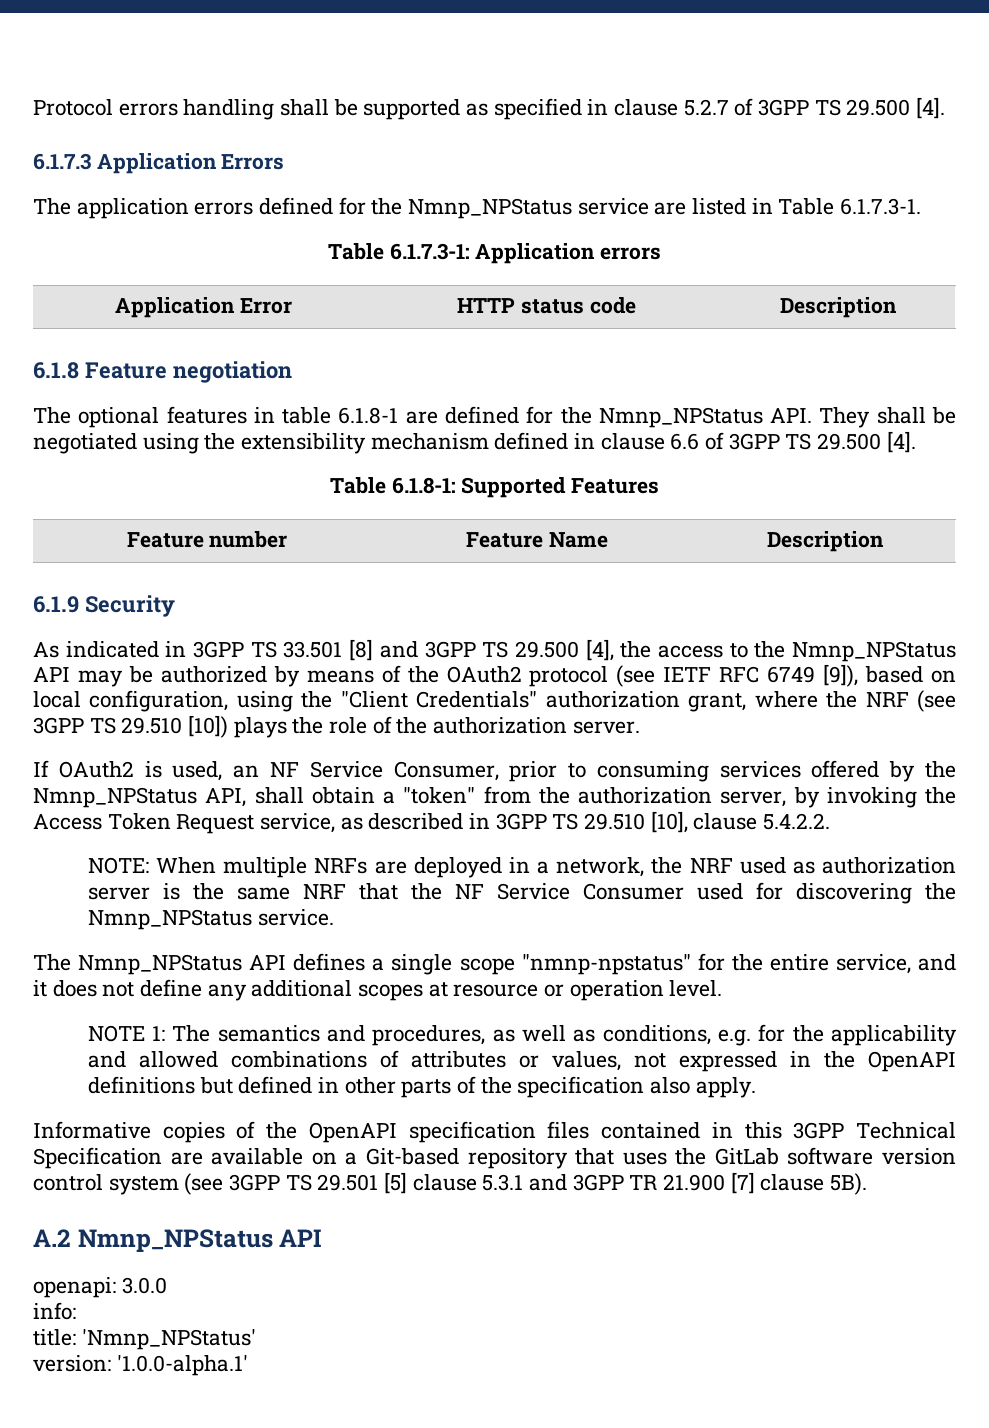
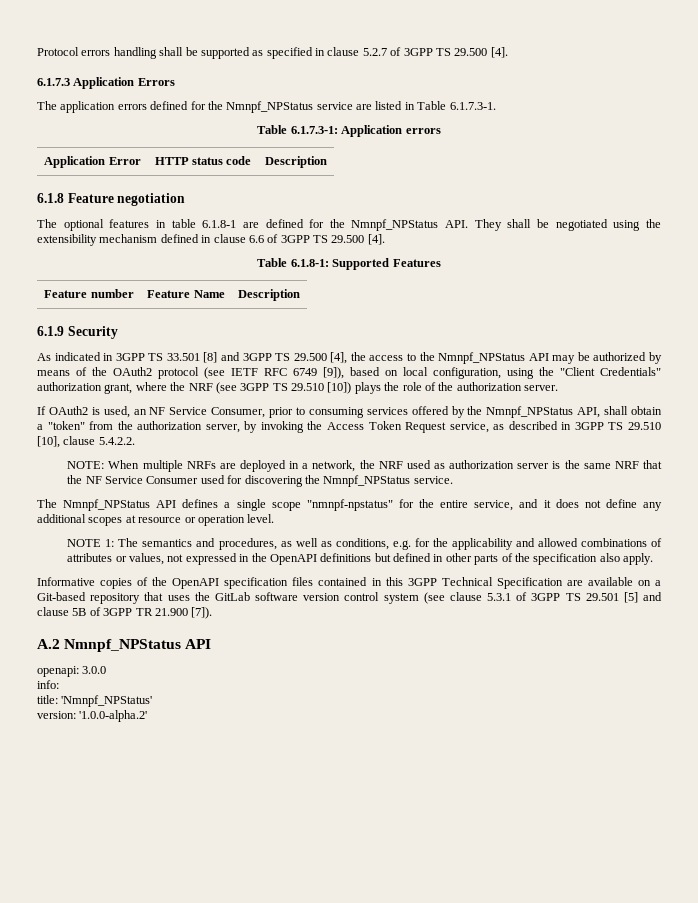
- The application errors defined for the Nmnp_NPStatus service are listed in Table 6.1.7.3-1.
+ The application errors defined for the Nmnpf_NPStatus service are listed in Table 6.1.7.3-1.
- The optional features in table 6.1.8-1 are defined for the Nmnp_NPStatus API. They shall be negotiated using the extensibility mechanism defined in clause 6.6 of 3GPP TS 29.500 [4].
+ The optional features in table 6.1.8-1 are defined for the Nmnpf_NPStatus API. They shall be negotiated using the extensibility mechanism defined in clause 6.6 of 3GPP TS 29.500 [4].
- As indicated in 3GPP TS 33.501 [8] and 3GPP TS 29.500 [4], the access to the Nmnp_NPStatus API may be authorized by means of the OAuth2 protocol (see IETF RFC 6749 [9]), based on local configuration, using the "Client Credentials" authorization grant, where the NRF (see 3GPP TS 29.510 [10]) plays the role of the authorization server.
+ As indicated in 3GPP TS 33.501 [8] and 3GPP TS 29.500 [4], the access to the Nmnpf_NPStatus API may be authorized by means of the OAuth2 protocol (see IETF RFC 6749 [9]), based on local configuration, using the "Client Credentials" authorization grant, where the NRF (see 3GPP TS 29.510 [10]) plays the role of the authorization server.
- If OAuth2 is used, an NF Service Consumer, prior to consuming services offered by the Nmnp_NPStatus API, shall obtain a "token" from the authorization server, by invoking the Access Token Request service, as described in 3GPP TS 29.510 [10], clause 5.4.2.2.
+ If OAuth2 is used, an NF Service Consumer, prior to consuming services offered by the Nmnpf_NPStatus API, shall obtain a "token" from the authorization server, by invoking the Access Token Request service, as described in 3GPP TS 29.510 [10], clause 5.4.2.2.
- NOTE: When multiple NRFs are deployed in a network, the NRF used as authorization server is the same NRF that the NF Service Consumer used for discovering the Nmnp_NPStatus service.
+ NOTE: When multiple NRFs are deployed in a network, the NRF used as authorization server is the same NRF that the NF Service Consumer used for discovering the Nmnpf_NPStatus service.
- The Nmnp_NPStatus API defines a single scope "nmnp-npstatus" for the entire service, and it does not define any additional scopes at resource or operation level.
+ The Nmnpf_NPStatus API defines a single scope "nmnpf-npstatus" for the entire service, and it does not define any additional scopes at resource or operation level.
- Informative copies of the OpenAPI specification files contained in this 3GPP Technical Specification are available on a Git-based repository that uses the GitLab software version control system (see 3GPP TS 29.501 [5] clause 5.3.1 and 3GPP TR 21.900 [7] clause 5B).
+ Informative copies of the OpenAPI specification files contained in this 3GPP Technical Specification are available on a Git-based repository that uses the GitLab software version control system (see clause 5.3.1 of 3GPP TS 29.501 [5] and clause 5B of 3GPP TR 21.900 [7]).
- A.2 Nmnp_NPStatus API
+ A.2 Nmnpf_NPStatus API
- title: 'Nmnp_NPStatus'
+ title: 'Nmnpf_NPStatus'
- version: '1.0.0-alpha.1'
+ version: '1.0.0-alpha.2'

